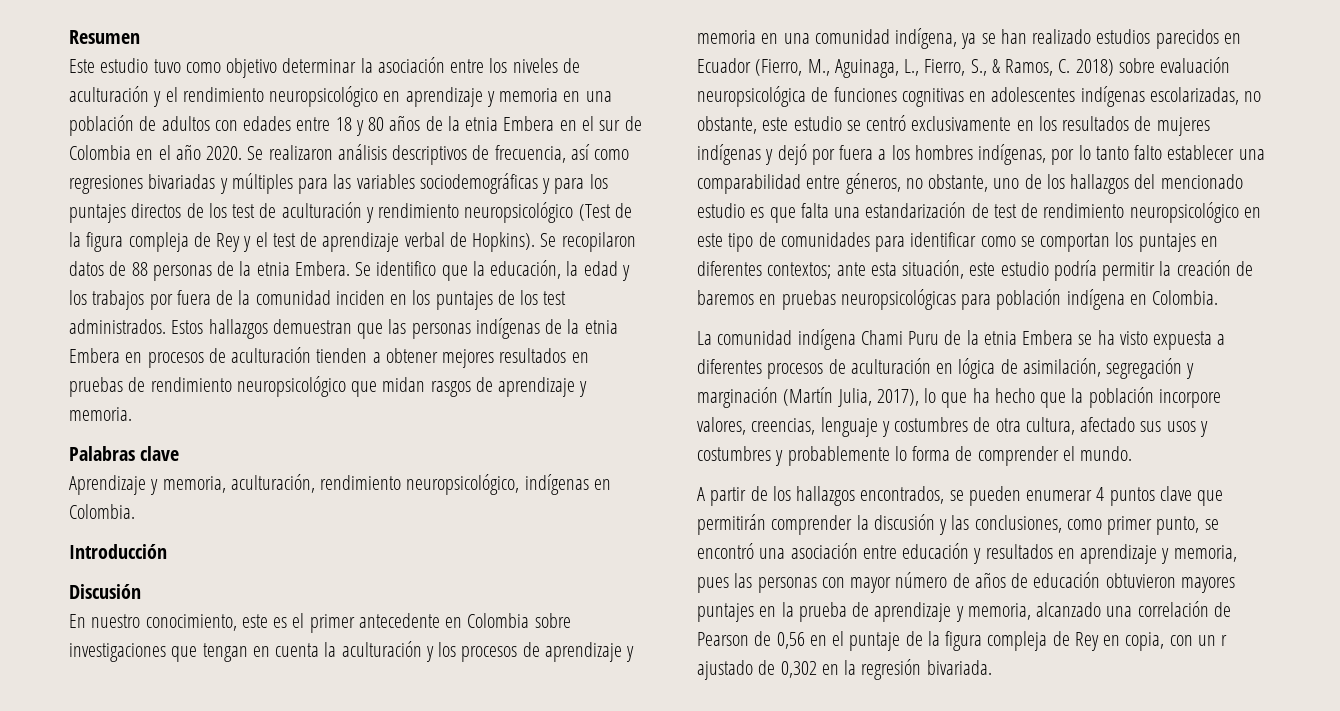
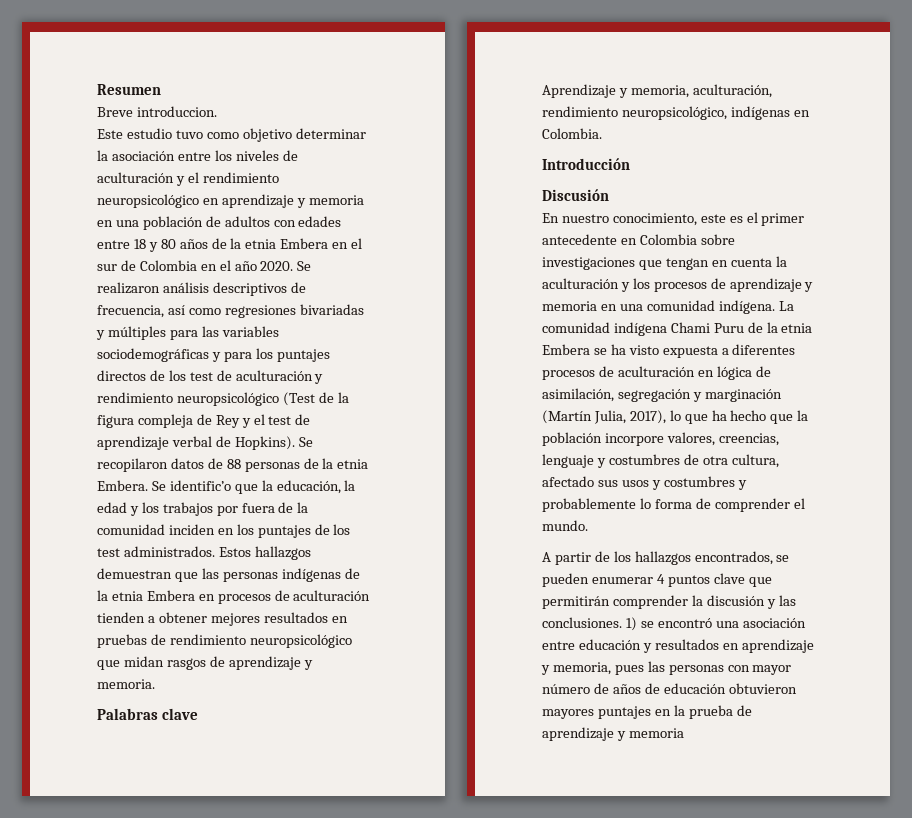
+ Breve introduccion.
- Se identifico que la educación, la edad y los trabajos por fuera de la comunidad inciden en los puntajes de los test administrados.
+ Se identific’o que la educación, la edad y los trabajos por fuera de la comunidad inciden en los puntajes de los test administrados.
- En nuestro conocimiento, este es el primer antecedente en Colombia sobre investigaciones que tengan en cuenta la aculturación y los procesos de aprendizaje y memoria en una comunidad indígena, ya se han realizado estudios parecidos en Ecuador (Fierro, M., Aguinaga, L., Fierro, S., & Ramos, C. 2018) sobre evaluación neuropsicológica de funciones cognitivas en adolescentes indígenas escolarizadas, no obstante, este estudio se centró exclusivamente en los resultados de mujeres indígenas y dejó por fuera a los hombres indígenas, por lo tanto falto establecer una comparabilidad entre géneros, no obstante, uno de los hallazgos del mencionado estudio es que falta una estandarización de test de rendimiento neuropsicológico en este tipo de comunidades para identificar como se comportan los puntajes en diferentes contextos; ante esta situación, este estudio podría permitir la creación de baremos en pruebas neuropsicológicas para población indígena en Colombia.
- La comunidad indígena Chami Puru de la etnia Embera se ha visto expuesta a diferentes procesos de aculturación en lógica de asimilación, segregación y marginación (Martín Julia, 2017), lo que ha hecho que la población incorpore valores, creencias, lenguaje y costumbres de otra cultura, afectado sus usos y costumbres y probablemente lo forma de comprender el mundo.
+ En nuestro conocimiento, este es el primer antecedente en Colombia sobre investigaciones que tengan en cuenta la aculturación y los procesos de aprendizaje y memoria en una comunidad indígena. La comunidad indígena Chami Puru de la etnia Embera se ha visto expuesta a diferentes procesos de aculturación en lógica de asimilación, segregación y marginación (Martín Julia, 2017), lo que ha hecho que la población incorpore valores, creencias, lenguaje y costumbres de otra cultura, afectado sus usos y costumbres y probablemente lo forma de comprender el mundo.
- A partir de los hallazgos encontrados, se pueden enumerar 4 puntos clave que permitirán comprender la discusión y las conclusiones, como primer punto, se encontró una asociación entre educación y resultados en aprendizaje y memoria, pues las personas con mayor número de años de educación obtuvieron mayores puntajes en la prueba de aprendizaje y memoria, alcanzado una correlación de Pearson de 0,56 en el puntaje de la figura compleja de Rey en copia, con un r ajustado de 0,302 en la regresión bivariada.
+ A partir de los hallazgos encontrados, se pueden enumerar 4 puntos clave que permitirán comprender la discusión y las conclusiones. 1) se encontró una asociación entre educación y resultados en aprendizaje y memoria, pues las personas con mayor número de años de educación obtuvieron mayores puntajes en la prueba de aprendizaje y memoria

